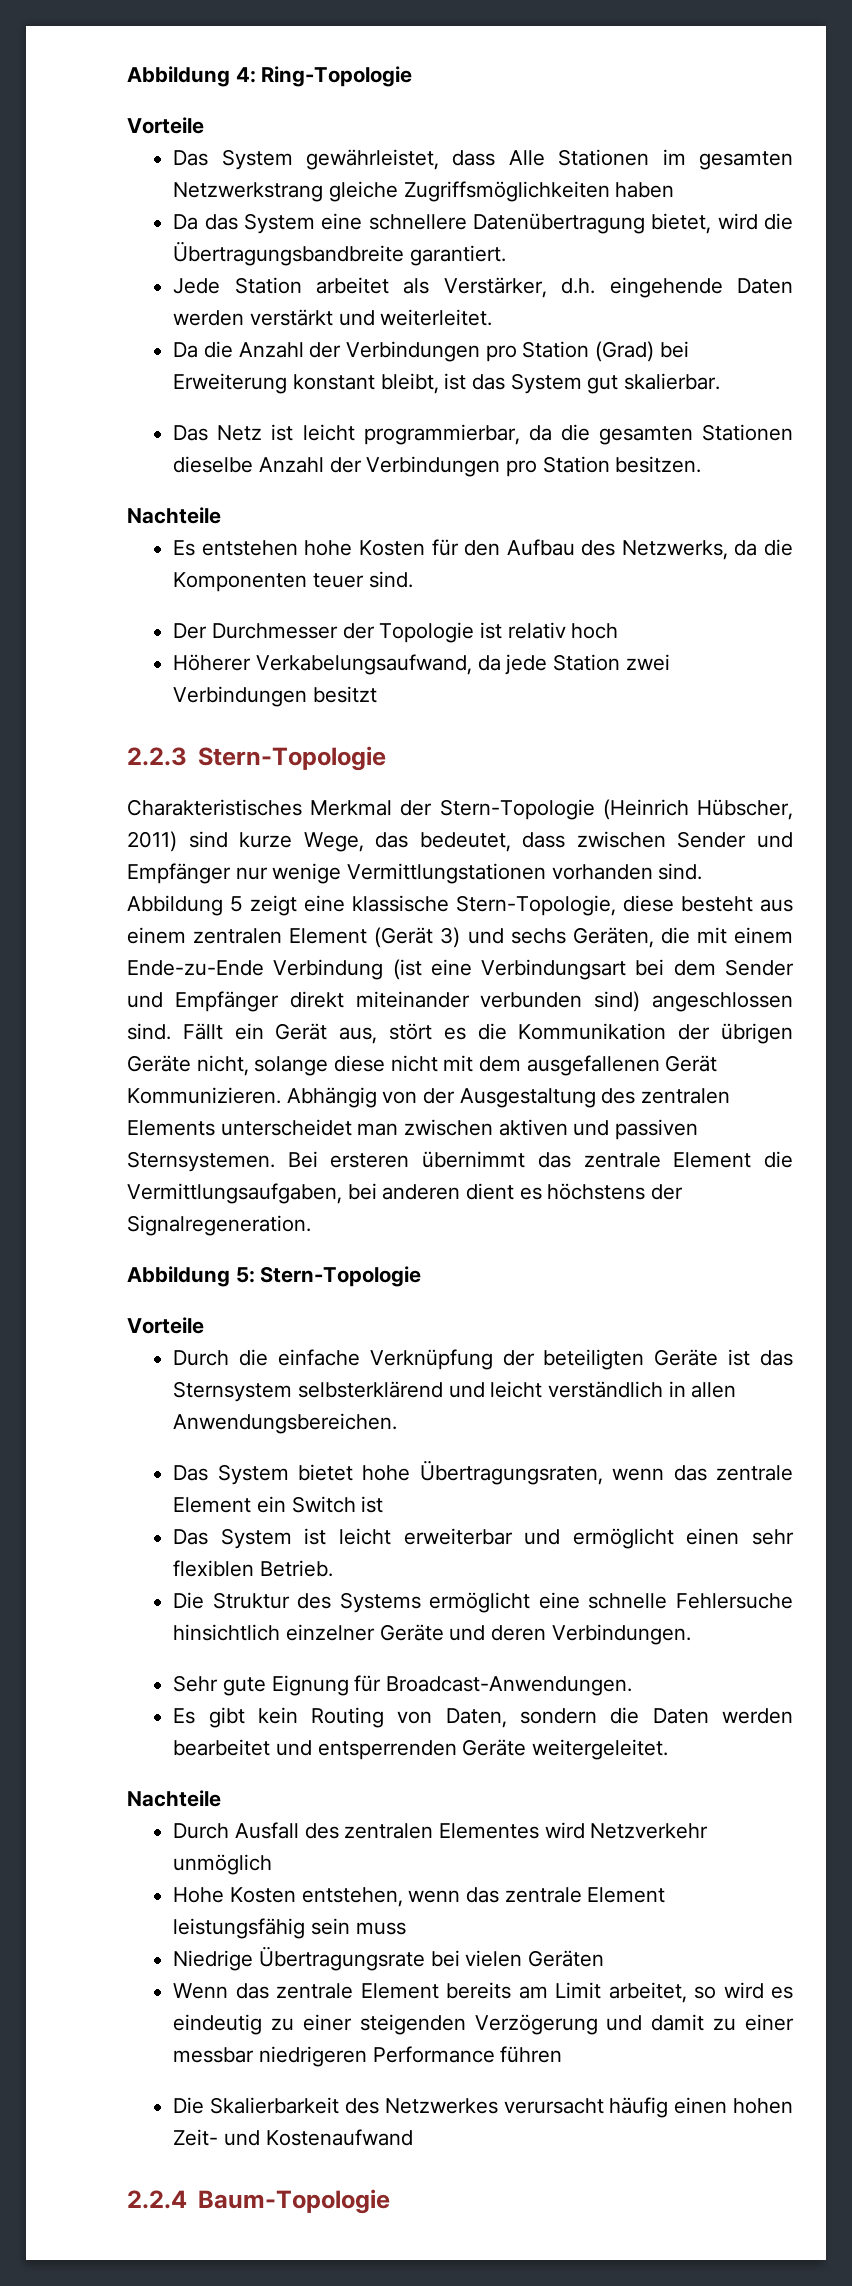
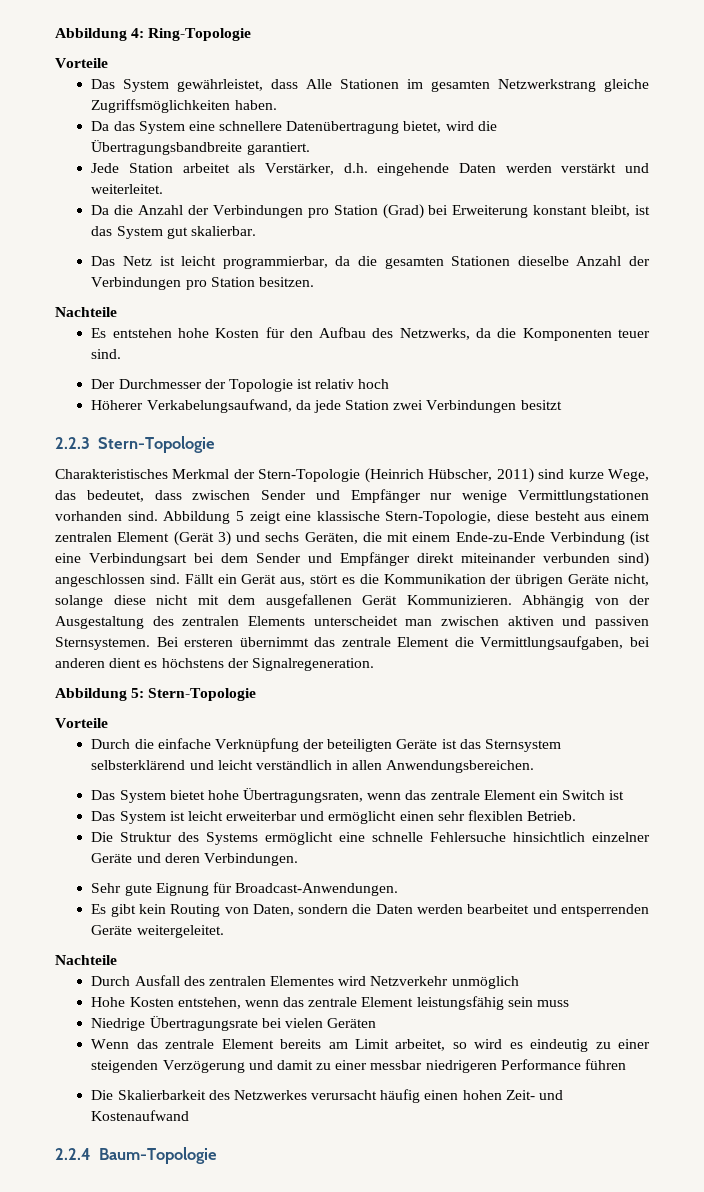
- Das System gewährleistet, dass Alle Stationen im gesamten Netzwerkstrang gleiche Zugriffsmöglichkeiten haben
+ Das System gewährleistet, dass Alle Stationen im gesamten Netzwerkstrang gleiche Zugriffsmöglichkeiten haben.

